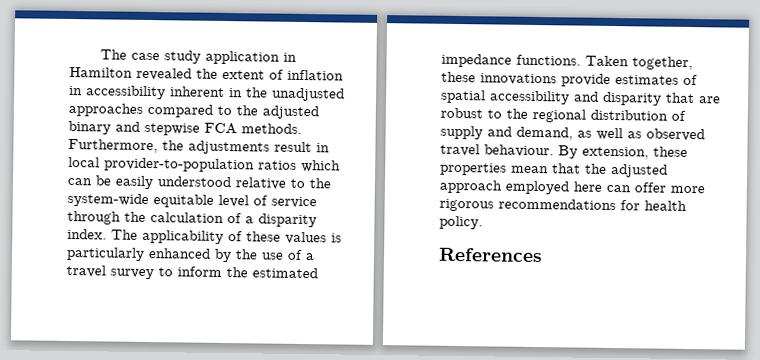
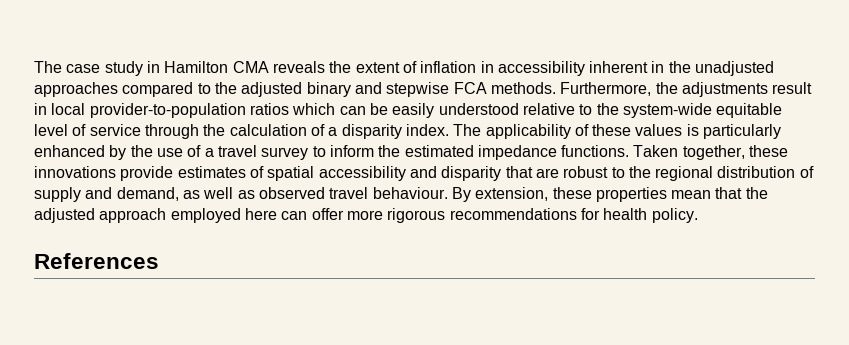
- The case study application in Hamilton revealed the extent of inflation in accessibility inherent in the unadjusted approaches compared to the adjusted binary and stepwise FCA methods.
+ The case study in Hamilton CMA reveals the extent of inflation in accessibility inherent in the unadjusted approaches compared to the adjusted binary and stepwise FCA methods.

